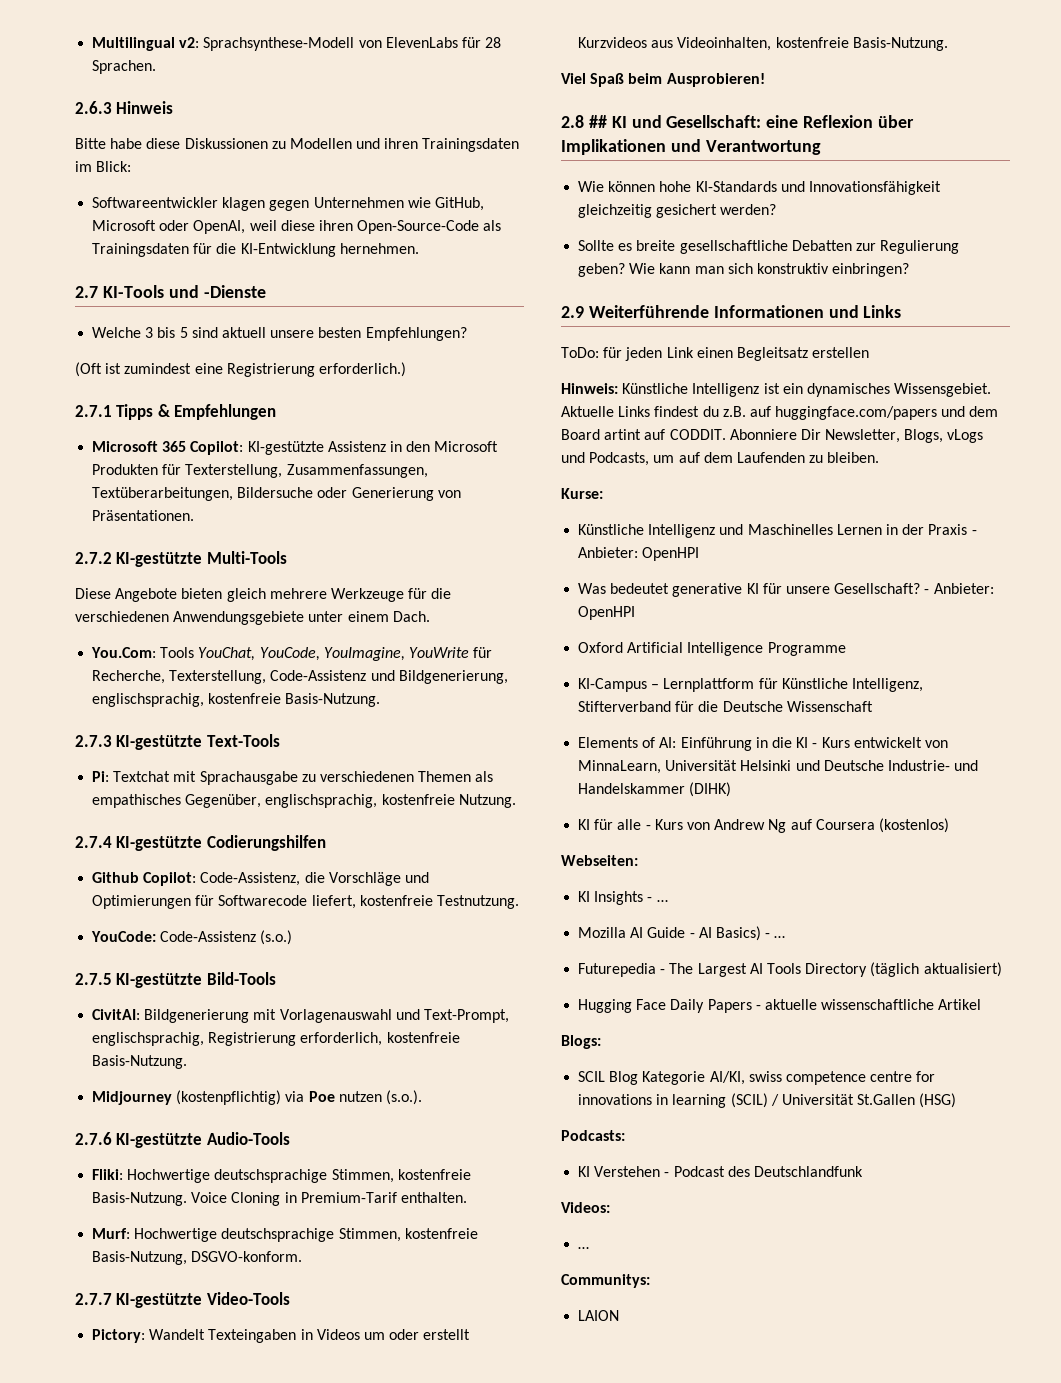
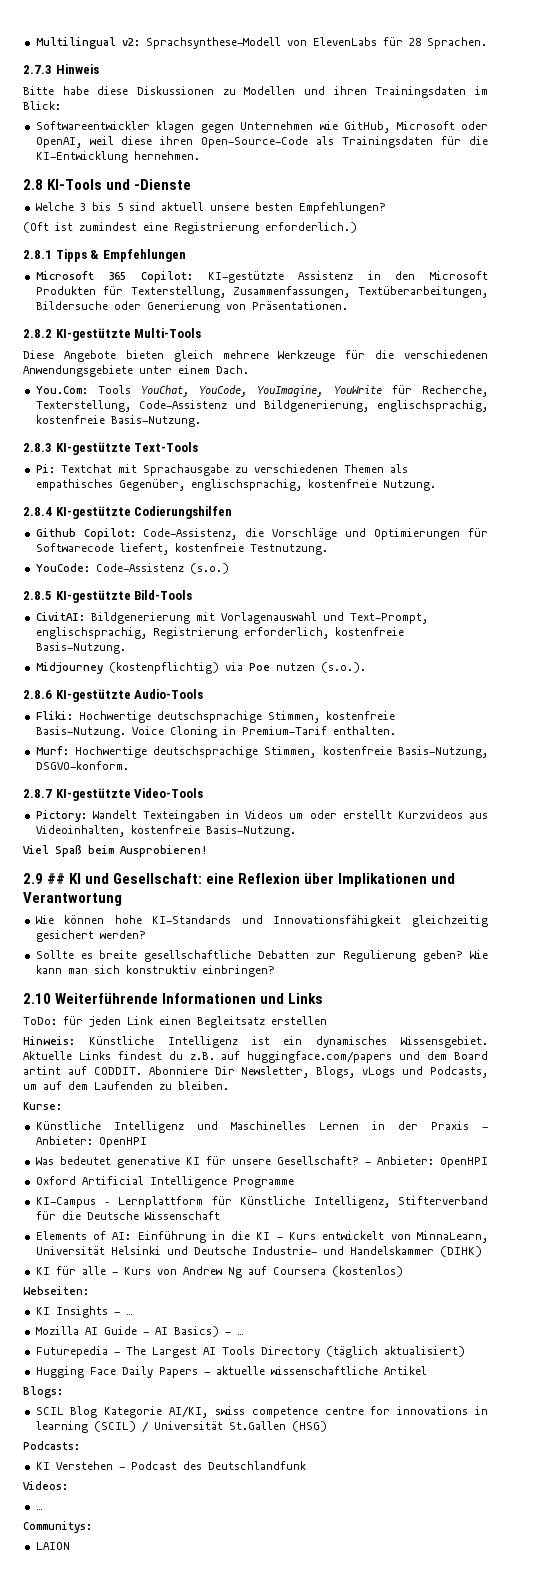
- 2.6.3 Hinweis
+ 2.7.3 Hinweis
- 2.7 KI-Tools und -Dienste
+ 2.8 KI-Tools und -Dienste
- 2.7.1 Tipps & Empfehlungen
+ 2.8.1 Tipps & Empfehlungen
- 2.7.2 KI-gestützte Multi-Tools
+ 2.8.2 KI-gestützte Multi-Tools
- 2.7.3 KI-gestützte Text-Tools
+ 2.8.3 KI-gestützte Text-Tools
- 2.7.4 KI-gestützte Codierungshilfen
+ 2.8.4 KI-gestützte Codierungshilfen
- 2.7.5 KI-gestützte Bild-Tools
+ 2.8.5 KI-gestützte Bild-Tools
- 2.7.6 KI-gestützte Audio-Tools
+ 2.8.6 KI-gestützte Audio-Tools
- 2.7.7 KI-gestützte Video-Tools
+ 2.8.7 KI-gestützte Video-Tools
- 2.8 ## KI und Gesellschaft: eine Reflexion über Implikationen und Verantwortung
+ 2.9 ## KI und Gesellschaft: eine Reflexion über Implikationen und Verantwortung
- 2.9 Weiterführende Informationen und Links
+ 2.10 Weiterführende Informationen und Links

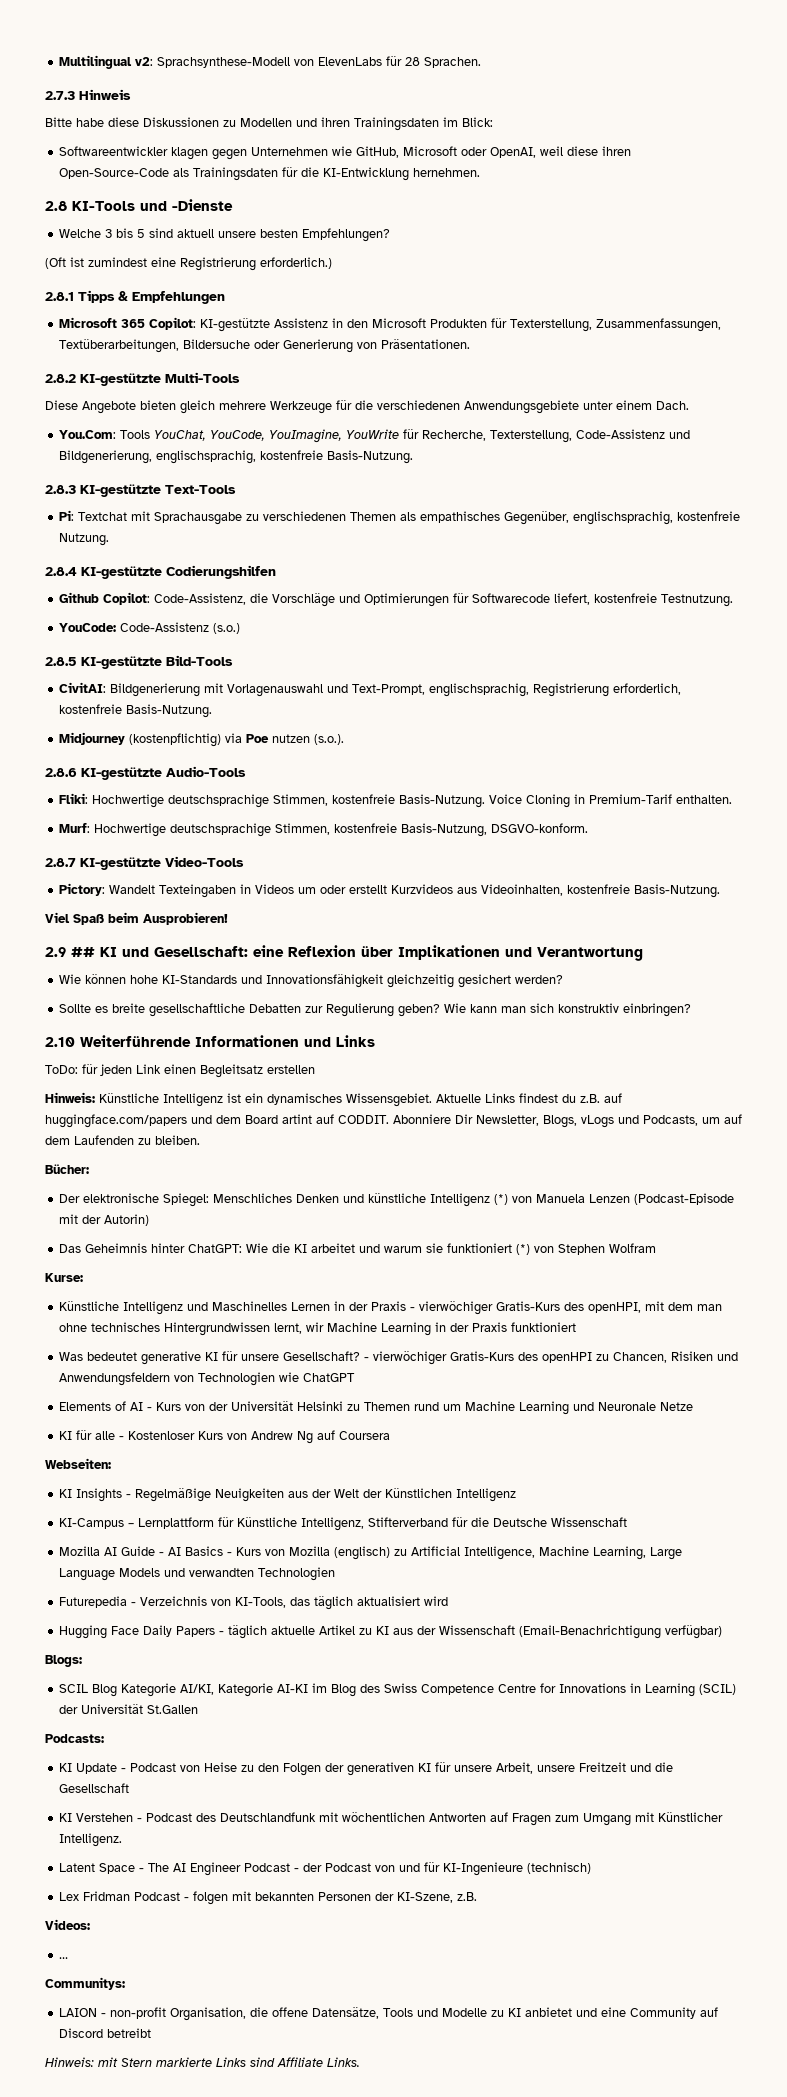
+ Bücher:
+ Der elektronische Spiegel: Menschliches Denken und künstliche Intelligenz (*) von Manuela Lenzen (Podcast-Episode mit der Autorin)
+ Das Geheimnis hinter ChatGPT: Wie die KI arbeitet und warum sie funktioniert (*) von Stephen Wolfram
- Künstliche Intelligenz und Maschinelles Lernen in der Praxis - Anbieter: OpenHPI
+ Künstliche Intelligenz und Maschinelles Lernen in der Praxis - vierwöchiger Gratis-Kurs des openHPI, mit dem man ohne technisches Hintergrundwissen lernt, wir Machine Learning in der Praxis funktioniert
- Was bedeutet generative KI für unsere Gesellschaft? - Anbieter: OpenHPI
- Oxford Artificial Intelligence Programme
+ Was bedeutet generative KI für unsere Gesellschaft? - vierwöchiger Gratis-Kurs des openHPI zu Chancen, Risiken und Anwendungsfeldern von Technologien wie ChatGPT
+ Elements of AI - Kurs von der Universität Helsinki zu Themen rund um Machine Learning und Neuronale Netze
+ KI für alle - Kostenloser Kurs von Andrew Ng auf Coursera
+ Webseiten:
+ KI Insights - Regelmäßige Neuigkeiten aus der Welt der Künstlichen Intelligenz
- Elements of AI: Einführung in die KI - Kurs entwickelt von MinnaLearn, Universität Helsinki und Deutsche Industrie- und Handelskammer (DIHK)
- KI für alle - Kurs von Andrew Ng auf Coursera (kostenlos)
- Webseiten:
- KI Insights - …
- Mozilla AI Guide - AI Basics) - …
- Futurepedia - The Largest AI Tools Directory (täglich aktualisiert)
+ Mozilla AI Guide - AI Basics - Kurs von Mozilla (englisch) zu Artificial Intelligence, Machine Learning, Large Language Models und verwandten Technologien
+ Futurepedia - Verzeichnis von KI-Tools, das täglich aktualisiert wird
- Hugging Face Daily Papers - aktuelle wissenschaftliche Artikel
+ Hugging Face Daily Papers - täglich aktuelle Artikel zu KI aus der Wissenschaft (Email-Benachrichtigung verfügbar)
- SCIL Blog Kategorie AI/KI, swiss competence centre for innovations in learning (SCIL) / Universität St.Gallen (HSG)
+ SCIL Blog Kategorie AI/KI, Kategorie AI-KI im Blog des Swiss Competence Centre for Innovations in Learning (SCIL) der Universität St.Gallen
+ KI Update - Podcast von Heise zu den Folgen der generativen KI für unsere Arbeit, unsere Freitzeit und die Gesellschaft
- KI Verstehen - Podcast des Deutschlandfunk
+ KI Verstehen - Podcast des Deutschlandfunk mit wöchentlichen Antworten auf Fragen zum Umgang mit Künstlicher Intelligenz.
+ Latent Space - The AI Engineer Podcast - der Podcast von und für KI-Ingenieure (technisch)
+ Lex Fridman Podcast - folgen mit bekannten Personen der KI-Szene, z.B.
  Videos:
  …
  Communitys:
- LAION
+ LAION - non-profit Organisation, die offene Datensätze, Tools und Modelle zu KI anbietet und eine Community auf Discord betreibt
+ Hinweis: mit Stern markierte Links sind Affiliate Links.

